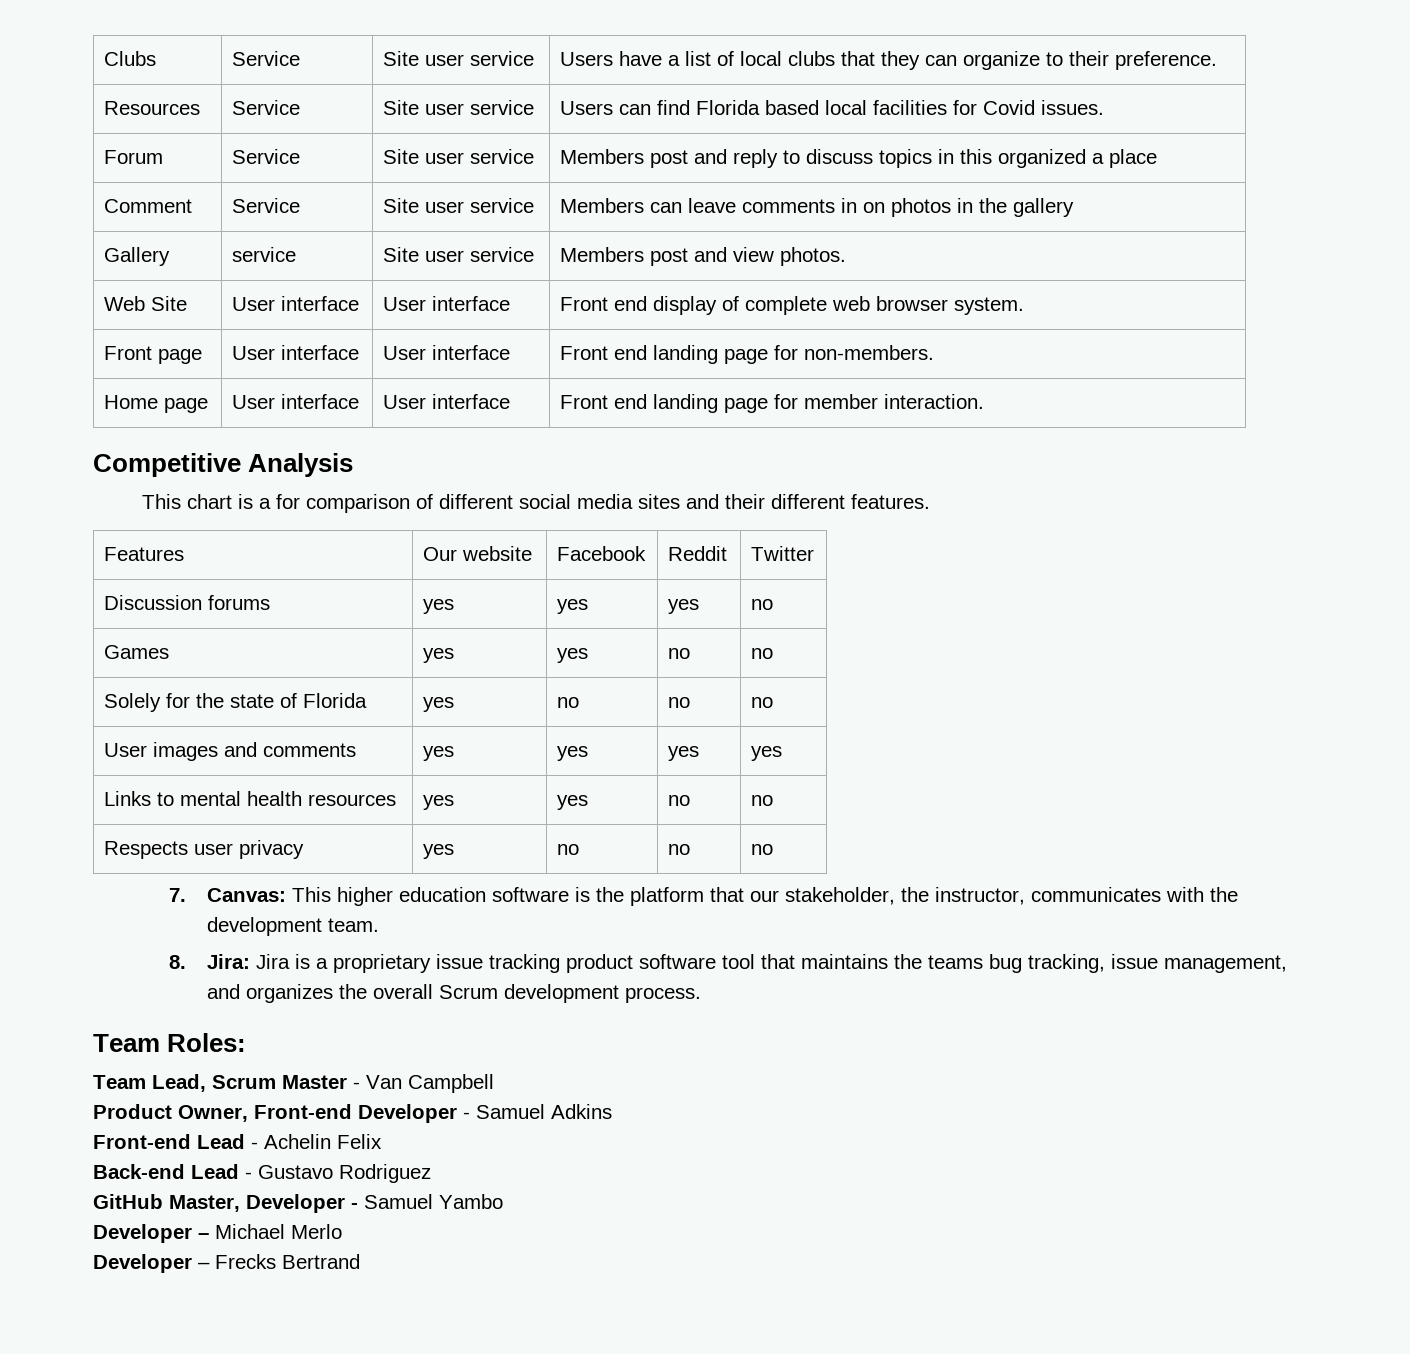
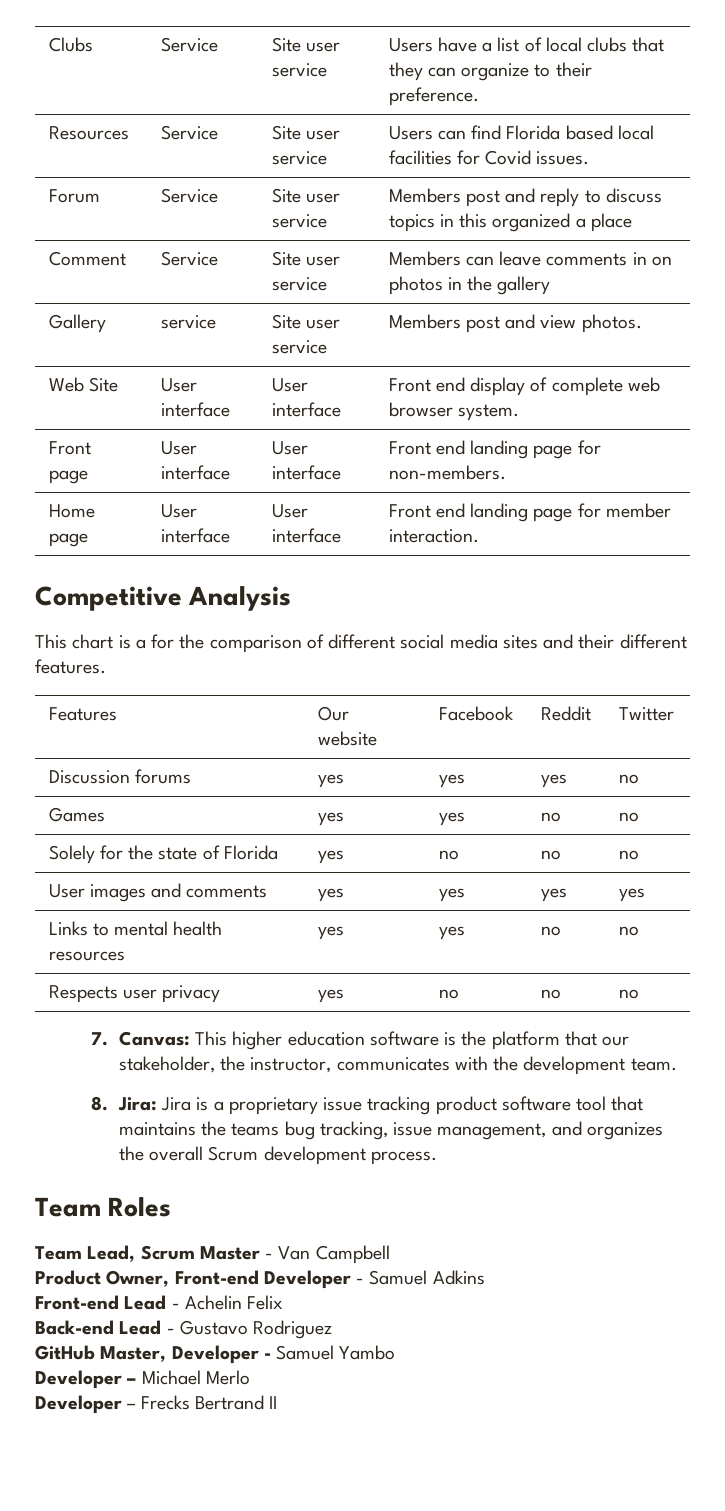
- This chart is a for comparison of different social media sites and their different features.
+ This chart is a for the comparison of different social media sites and their different features.
- Team Roles:
+ Team Roles
- Developer – Frecks Bertrand
+ Developer – Frecks Bertrand II

